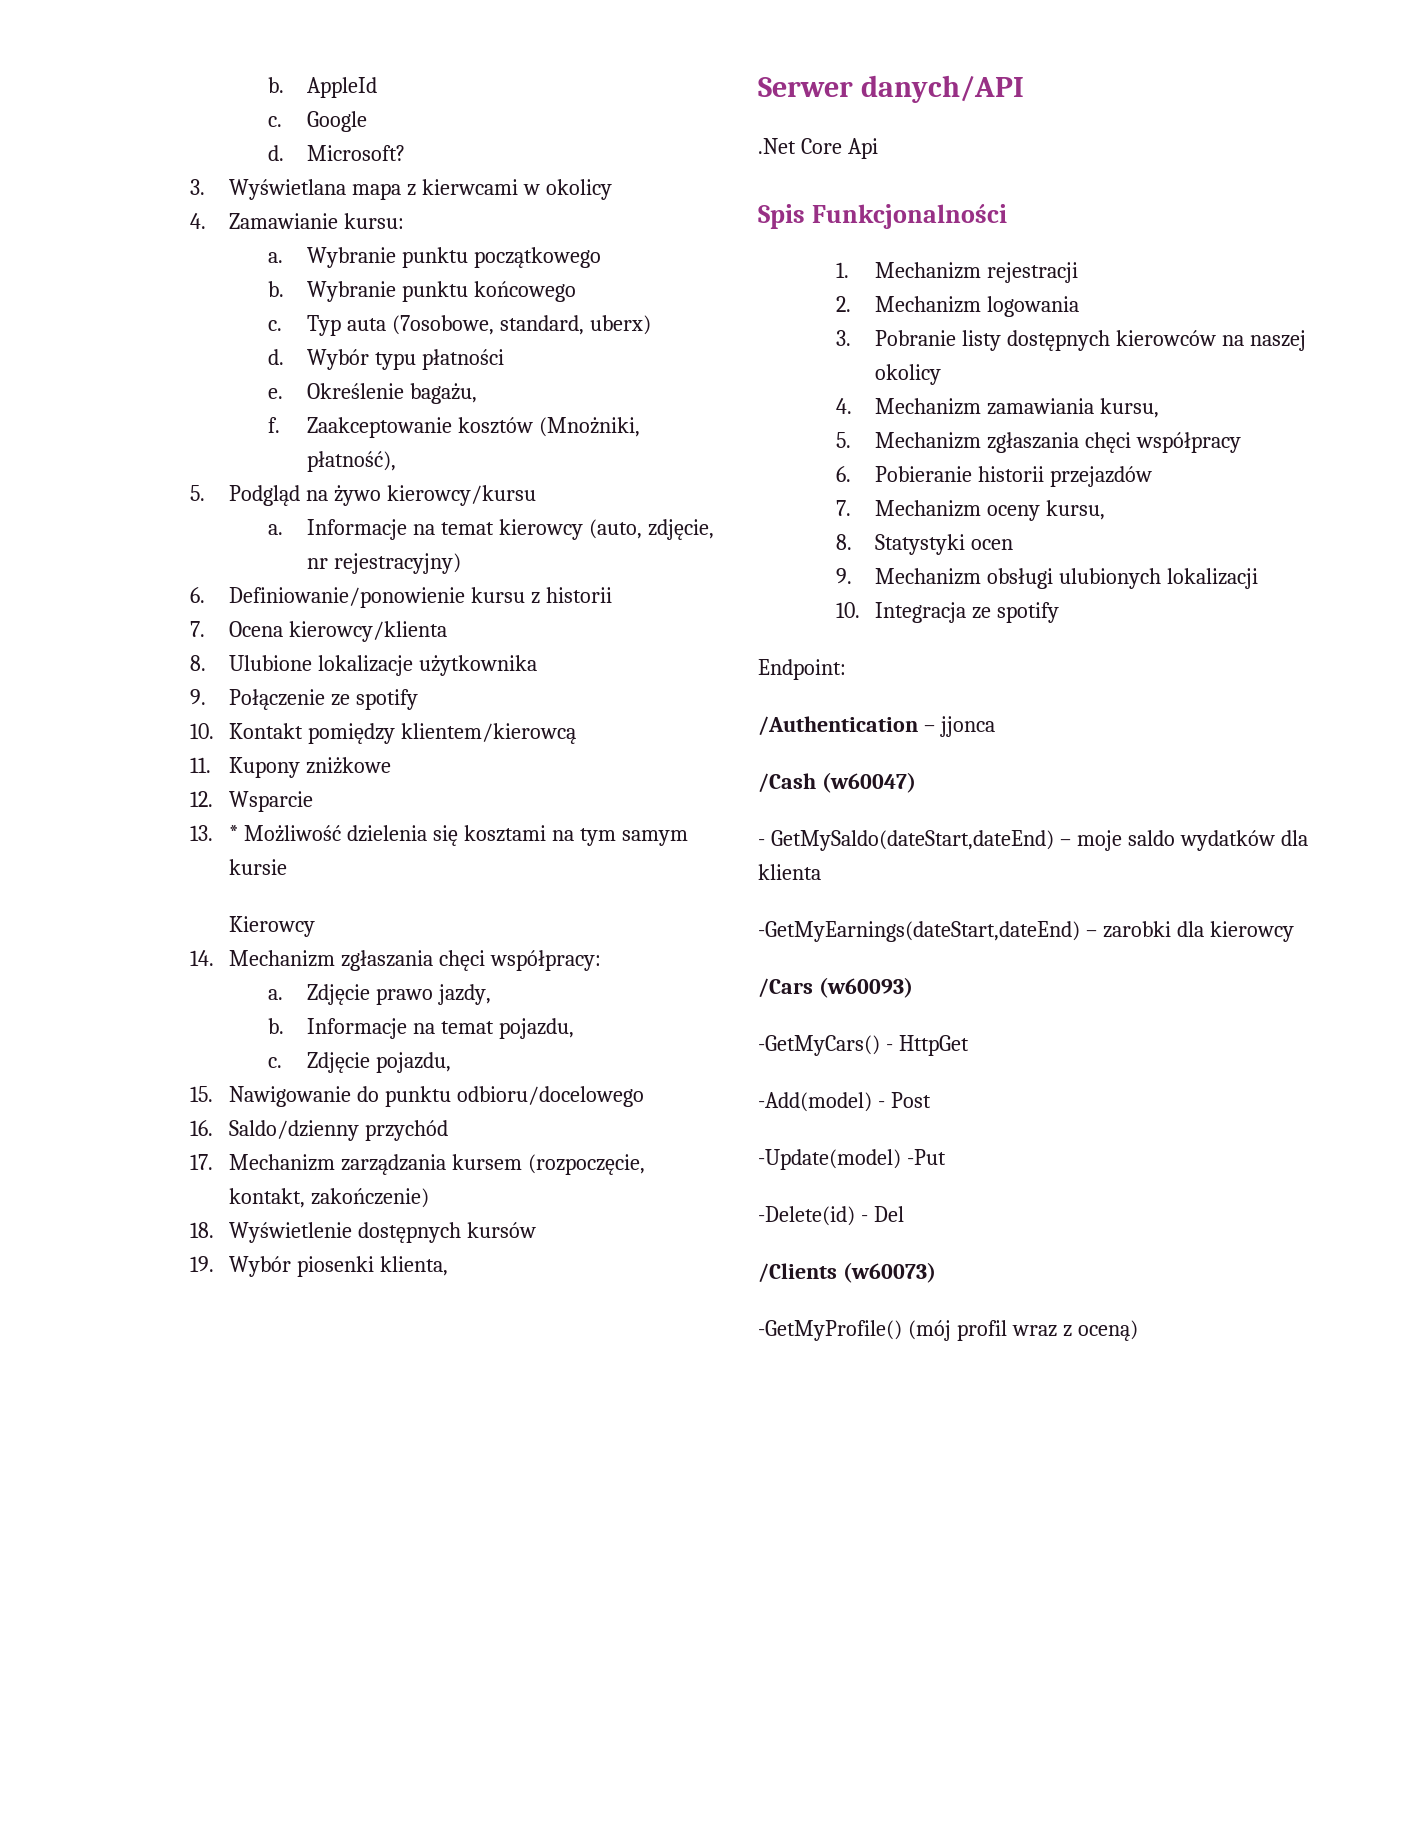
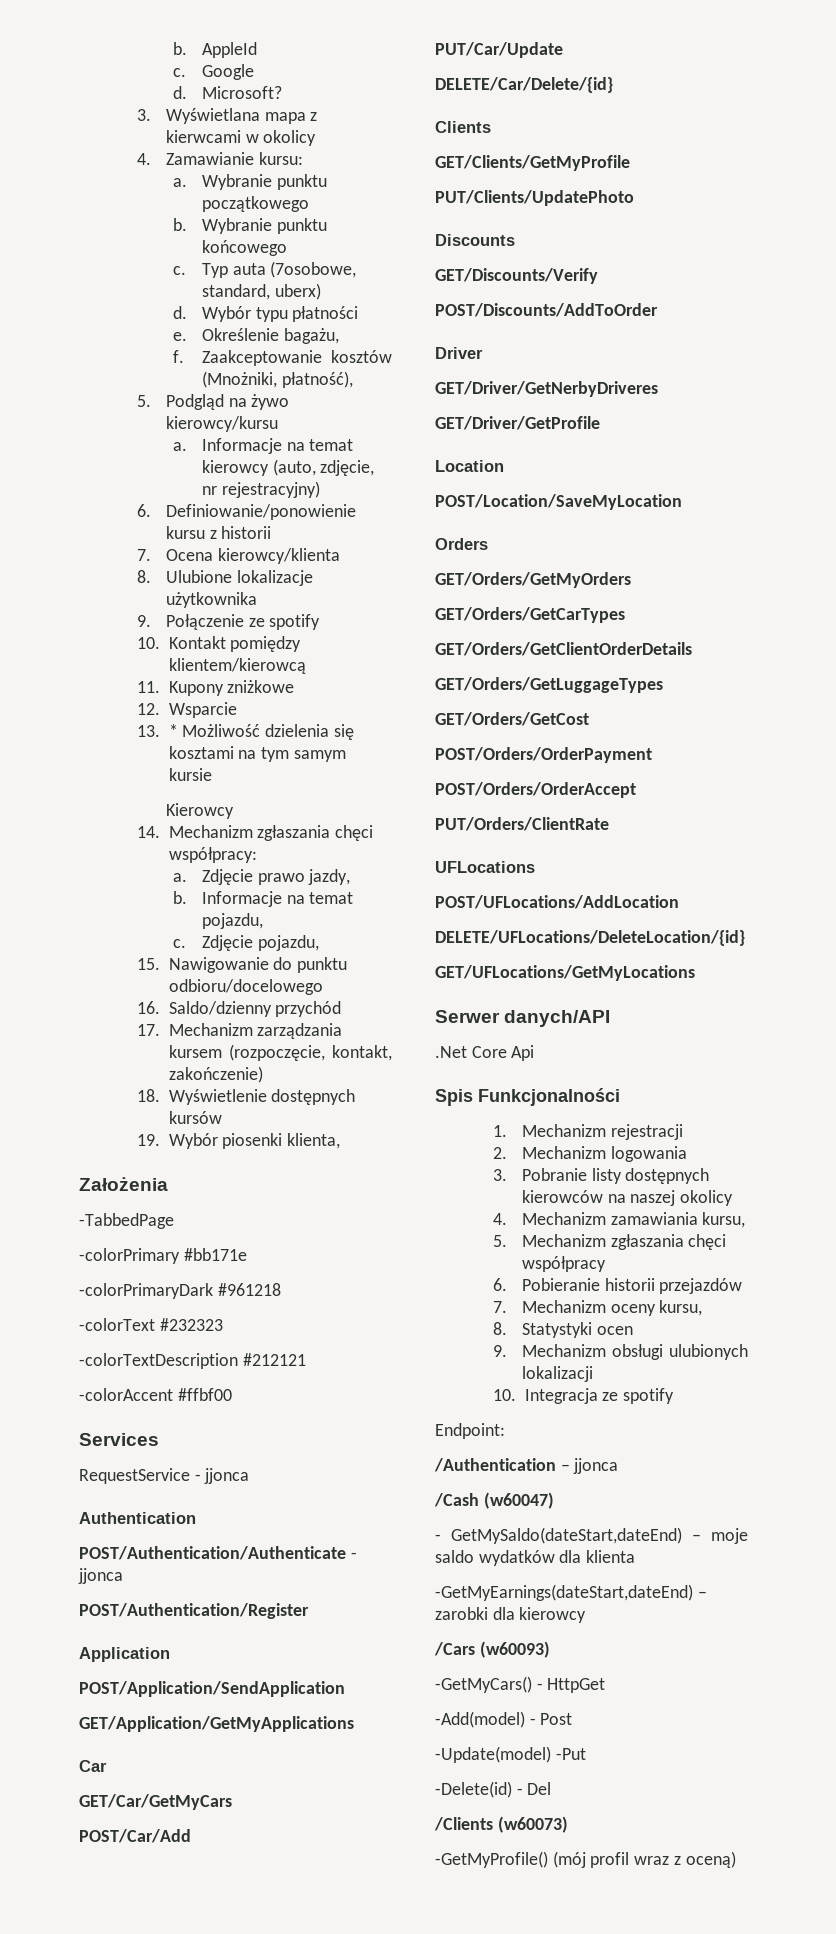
+ Założenia
+ -TabbedPage
+ -colorPrimary #bb171e
+ -colorPrimaryDark #961218
+ -colorText #232323
+ -colorTextDescription #212121
+ -colorAccent #ffbf00
+ Services
+ RequestService - jjonca
+ Authentication
+ POST/Authentication/Authenticate - jjonca
+ POST/Authentication/Register
+ Application
+ POST/Application/SendApplication
+ GET/Application/GetMyApplications
+ Car
+ GET/Car/GetMyCars
+ POST/Car/Add
+ PUT/Car/Update
+ DELETE/Car/Delete/{id}
+ Clients
+ GET/Clients/GetMyProfile
+ PUT/Clients/UpdatePhoto
+ Discounts
+ GET/Discounts/Verify
+ POST/Discounts/AddToOrder
+ Driver
+ GET/Driver/GetNerbyDriveres
+ GET/Driver/GetProfile
+ Location
+ POST/Location/SaveMyLocation
+ Orders
+ GET/Orders/GetMyOrders
+ GET/Orders/GetCarTypes
+ GET/Orders/GetClientOrderDetails
+ GET/Orders/GetLuggageTypes
+ GET/Orders/GetCost
+ POST/Orders/OrderPayment
+ POST/Orders/OrderAccept
+ PUT/Orders/ClientRate
+ UFLocations
+ POST/UFLocations/AddLocation
+ DELETE/UFLocations/DeleteLocation/{id}
+ GET/UFLocations/GetMyLocations

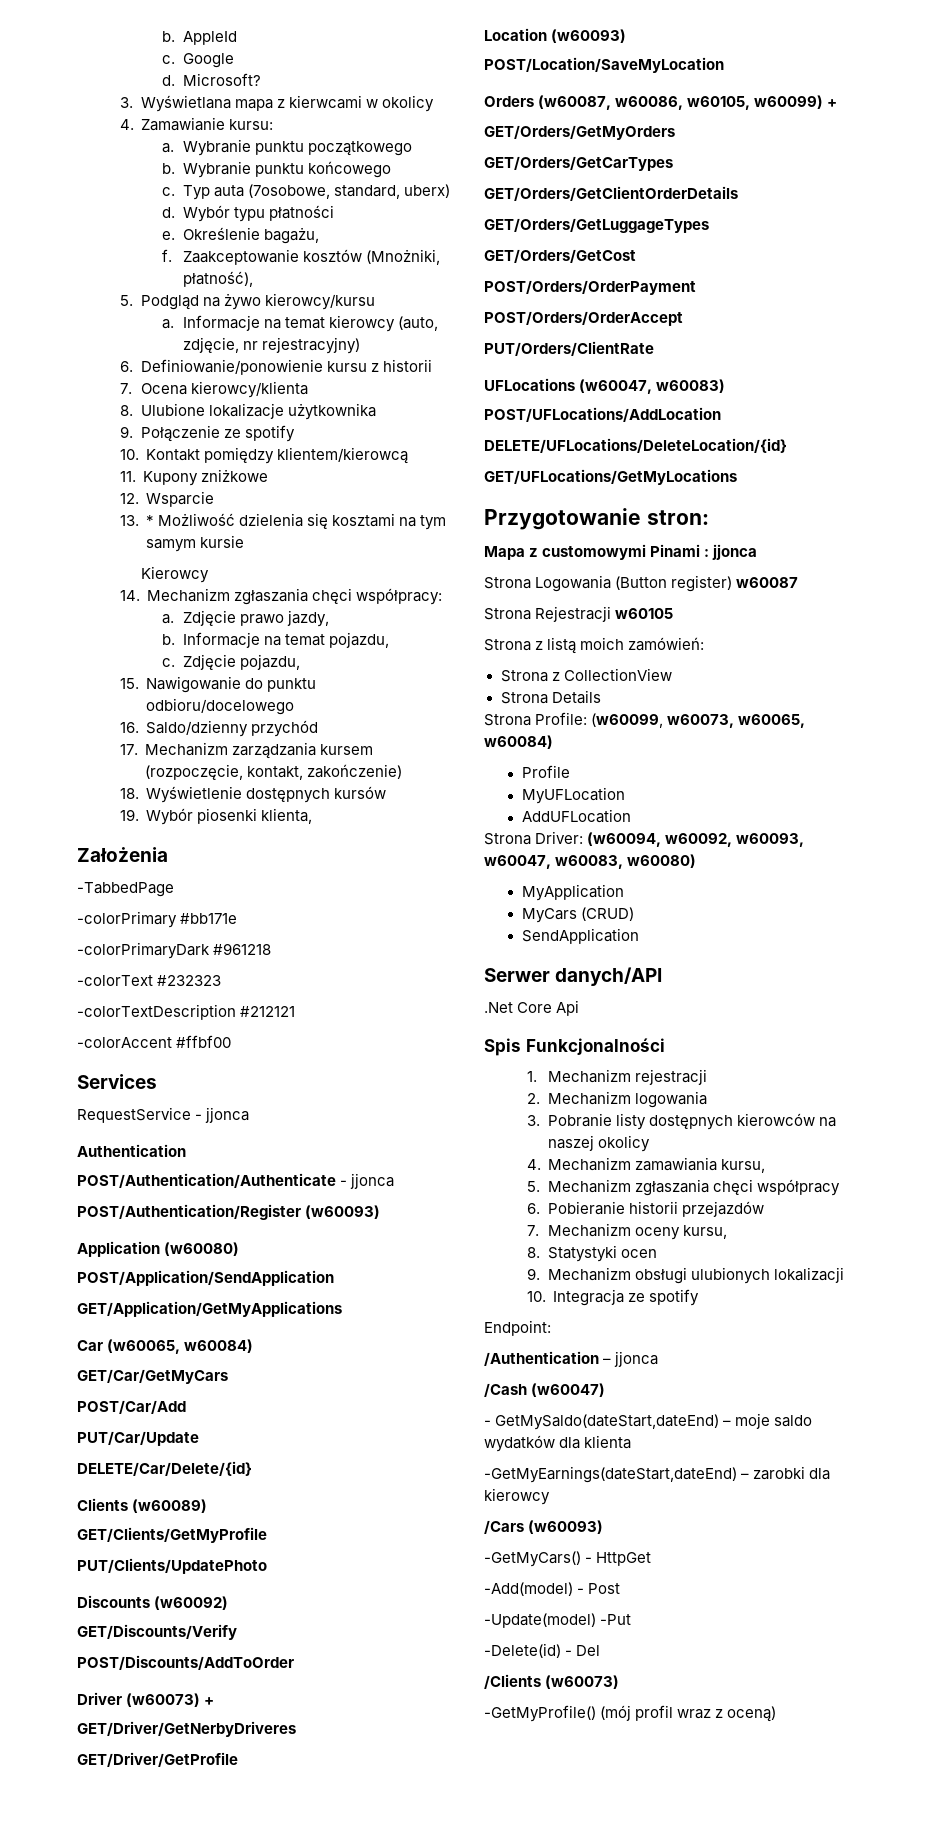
- POST/Authentication/Register
+ POST/Authentication/Register (w60093)
- Application
+ Application (w60080)
- Car
+ Car (w60065, w60084)
- Clients
+ Clients (w60089)
- Discounts
+ Discounts (w60092)
- Driver
+ Driver (w60073) +
- Location
+ Location (w60093)
- Orders
+ Orders (w60087, w60086, w60105, w60099) +
- UFLocations
+ UFLocations (w60047, w60083)
+ Przygotowanie stron:
+ Mapa z customowymi Pinami : jjonca
+ Strona Logowania (Button register) w60087
+ Strona Rejestracji w60105
+ Strona z listą moich zamówień:
+ Strona z CollectionView
+ Strona Details
+ Strona Profile: (w60099, w60073, w60065, w60084)
+ Profile
+ MyUFLocation
+ AddUFLocation
+ Strona Driver: (w60094, w60092, w60093, w60047, w60083, w60080)
+ MyApplication
+ MyCars (CRUD)
+ SendApplication

